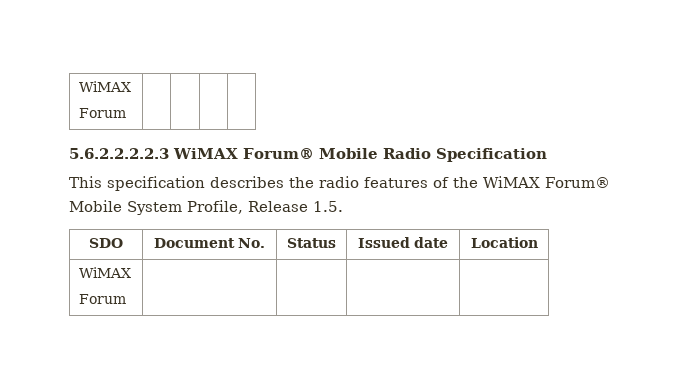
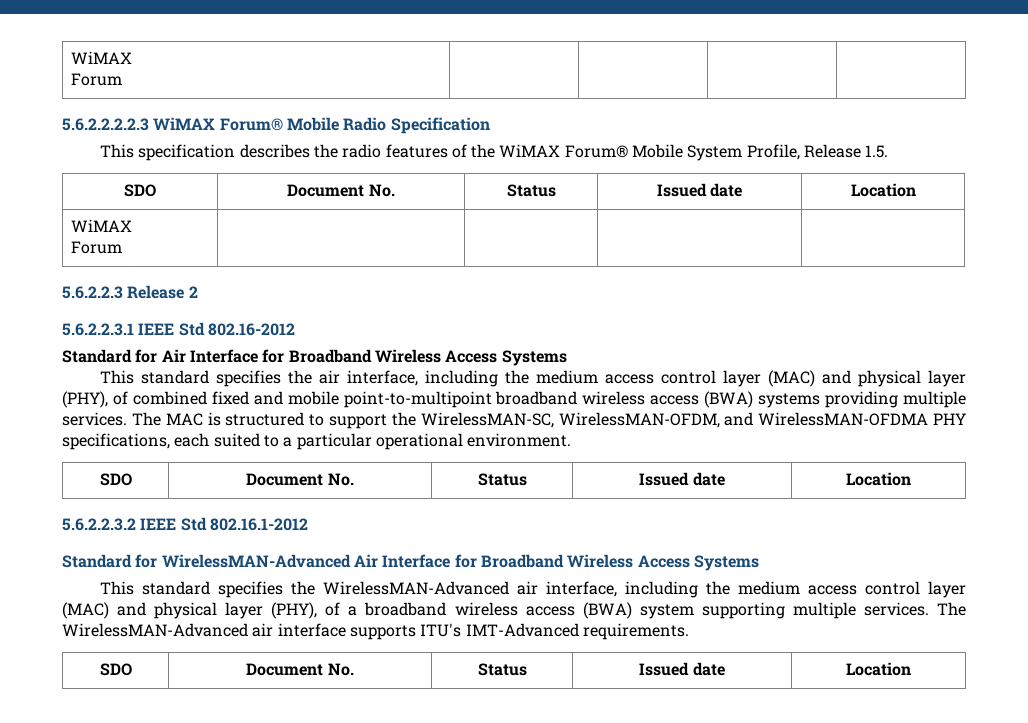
+ 5.6.2.2.3 Release 2
+ 5.6.2.2.3.1 IEEE Std 802.16-2012
+ Standard for Air Interface for Broadband Wireless Access Systems
+ This standard specifies the air interface, including the medium access control layer (MAC) and physical layer (PHY), of combined fixed and mobile point-to-multipoint broadband wireless access (BWA) systems providing multiple services. The MAC is structured to support the WirelessMAN-SC, WirelessMAN-OFDM, and WirelessMAN-OFDMA PHY specifications, each suited to a particular operational environment.
+ SDO | Document No. | Status | Issued date | Location
+ 5.6.2.2.3.2 IEEE Std 802.16.1-2012
+ Standard for WirelessMAN-Advanced Air Interface for Broadband Wireless Access Systems
+ This standard specifies the WirelessMAN-Advanced air interface, including the medium access control layer (MAC) and physical layer (PHY), of a broadband wireless access (BWA) system supporting multiple services. The WirelessMAN-Advanced air interface supports ITU's IMT-Advanced requirements.
+ SDO | Document No. | Status | Issued date | Location

